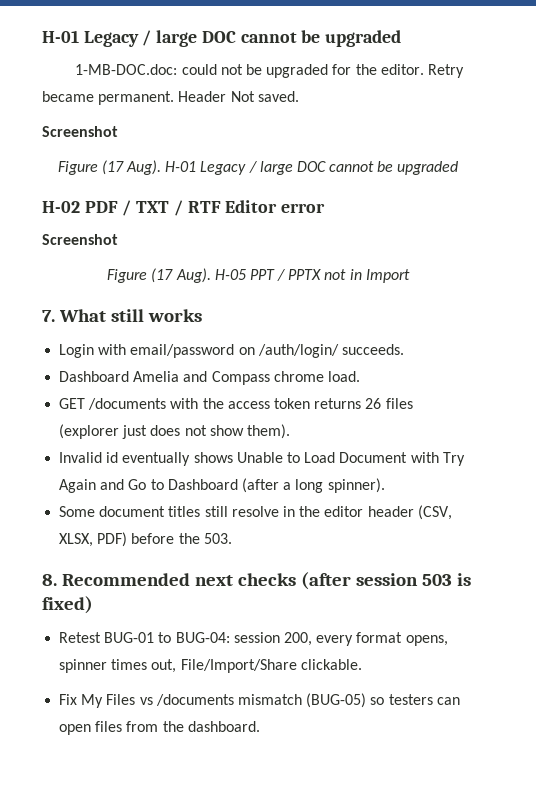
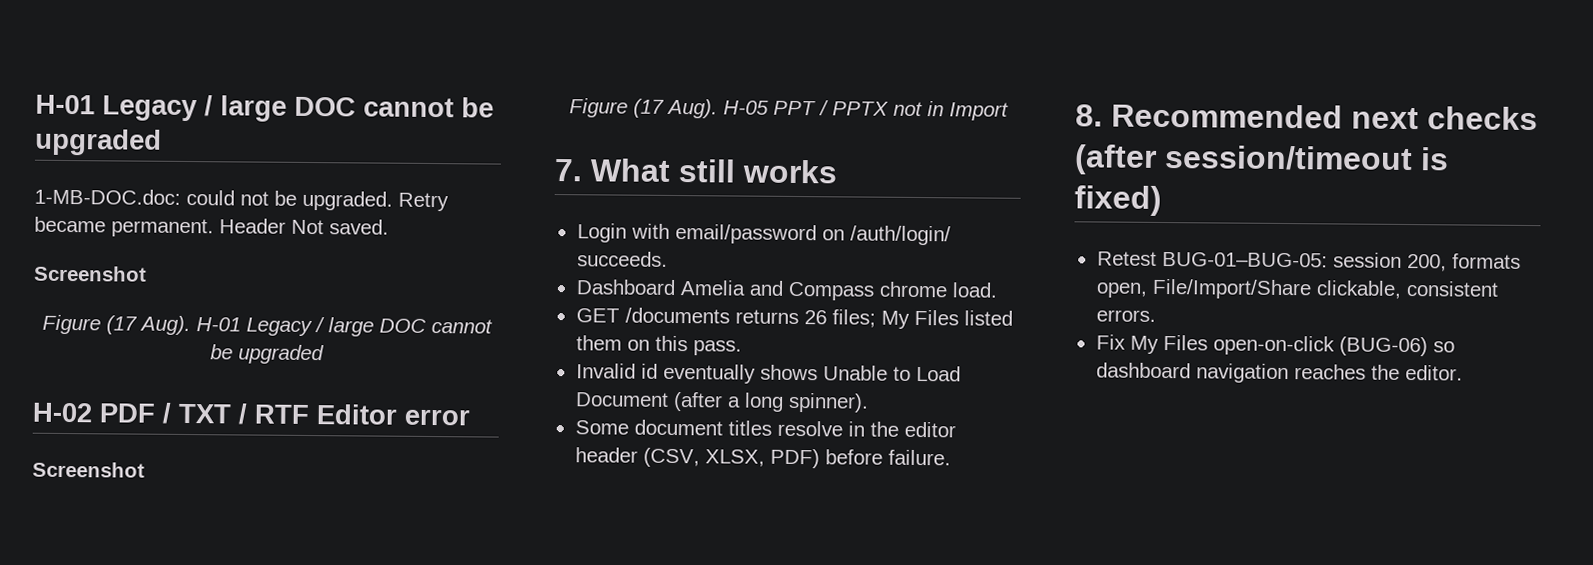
- 1-MB-DOC.doc: could not be upgraded for the editor.
+ 1-MB-DOC.doc: could not be upgraded.
- GET /documents with the access token returns 26 files (explorer just does not show them).
+ GET /documents returns 26 files; My Files listed them on this pass.
- Invalid id eventually shows Unable to Load Document with Try Again and Go to Dashboard (after a long spinner).
+ Invalid id eventually shows Unable to Load Document (after a long spinner).
- Some document titles still resolve in the editor header (CSV, XLSX, PDF) before the 503.
+ Some document titles resolve in the editor header (CSV, XLSX, PDF) before failure.
- 8. Recommended next checks (after session 503 is fixed)
+ 8. Recommended next checks (after session/timeout is fixed)
- Retest BUG-01 to BUG-04: session 200, every format opens, spinner times out, File/Import/Share clickable.
- Fix My Files vs /documents mismatch (BUG-05) so testers can open files from the dashboard.
+ Retest BUG-01–BUG-05: session 200, formats open, File/Import/Share clickable, consistent errors.
+ Fix My Files open-on-click (BUG-06) so dashboard navigation reaches the editor.

